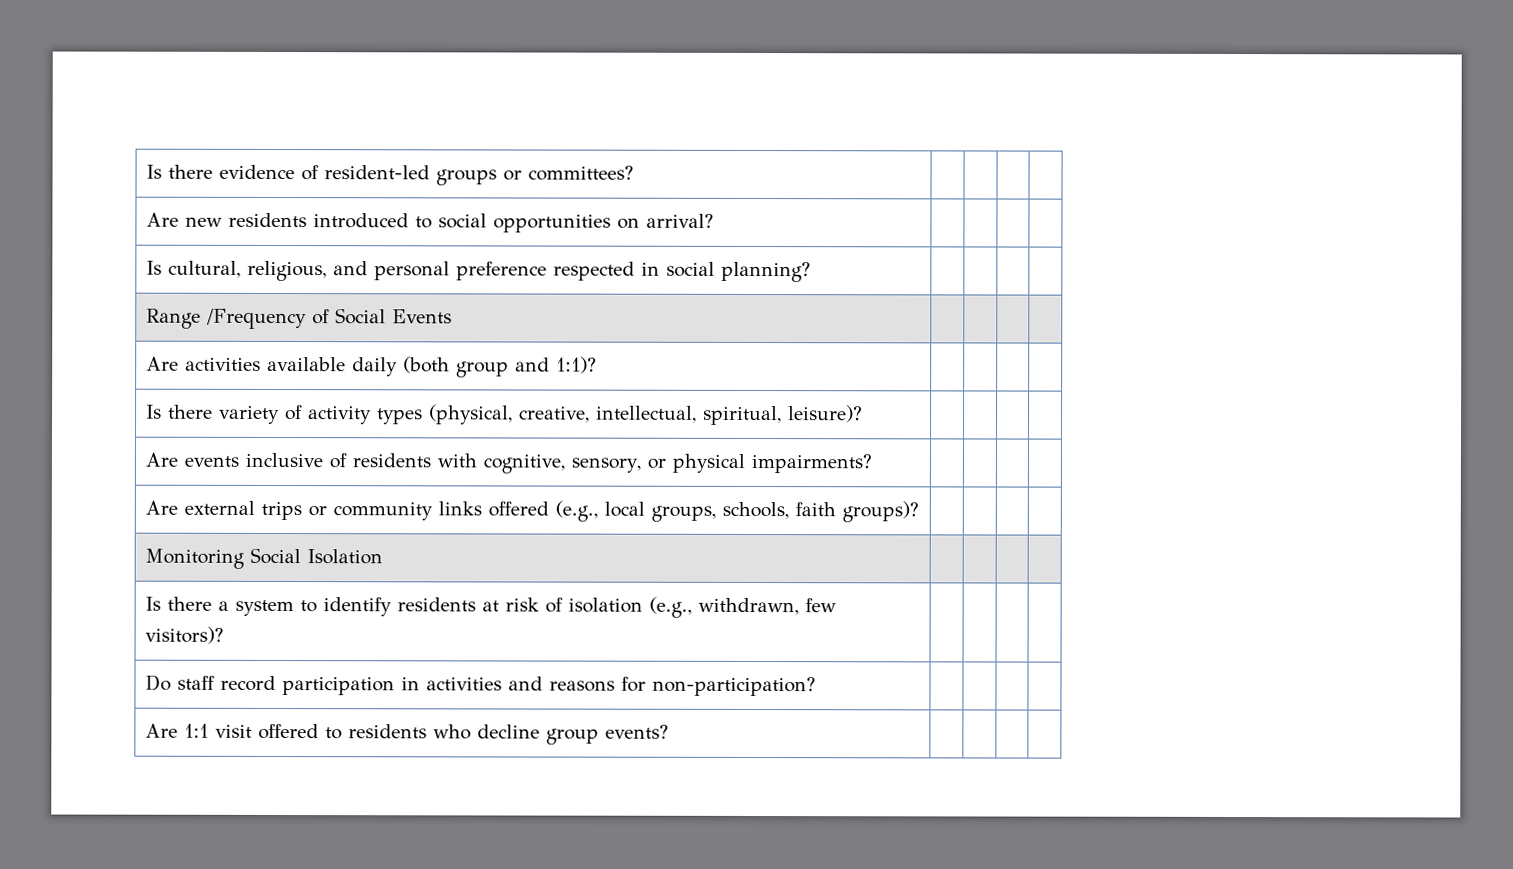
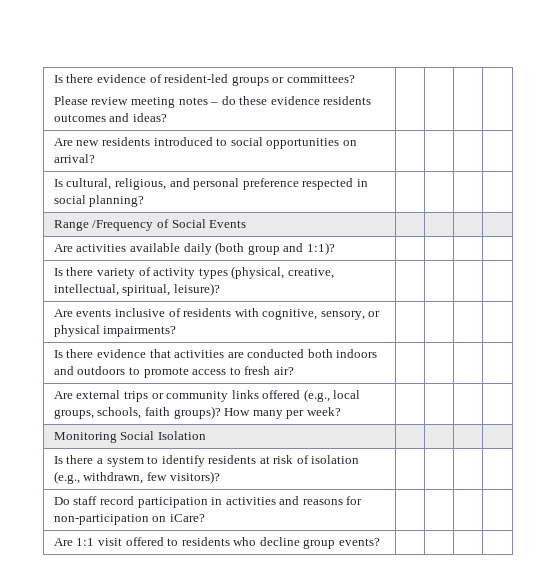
- Is there evidence of resident-led groups or committees? | | | |
+ Is there evidence of resident-led groups or committees?
+ Please review meeting notes – do these evidence residents outcomes and ideas? | | | |
+ Is there evidence that activities are conducted both indoors and outdoors to promote access to fresh air? | | | |
- Are external trips or community links offered (e.g., local groups, schools, faith groups)? | | | |
+ Are external trips or community links offered (e.g., local groups, schools, faith groups)? How many per week? | | | |
- Do staff record participation in activities and reasons for non-participation? | | | |
+ Do staff record participation in activities and reasons for non-participation on iCare? | | | |

